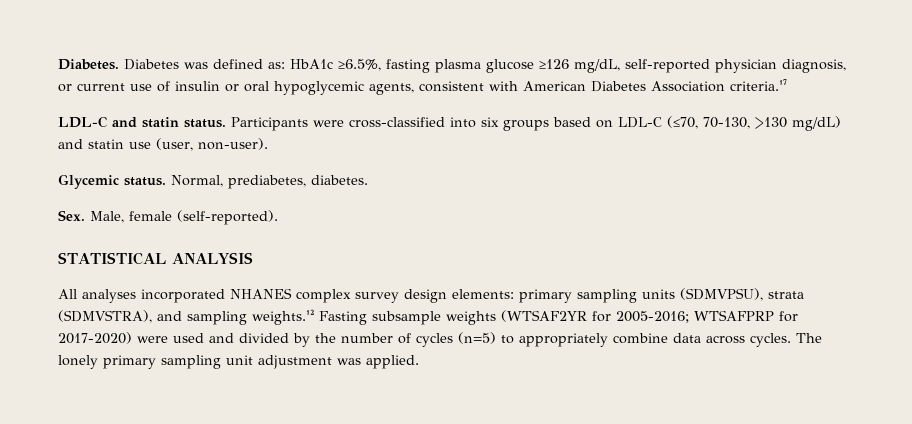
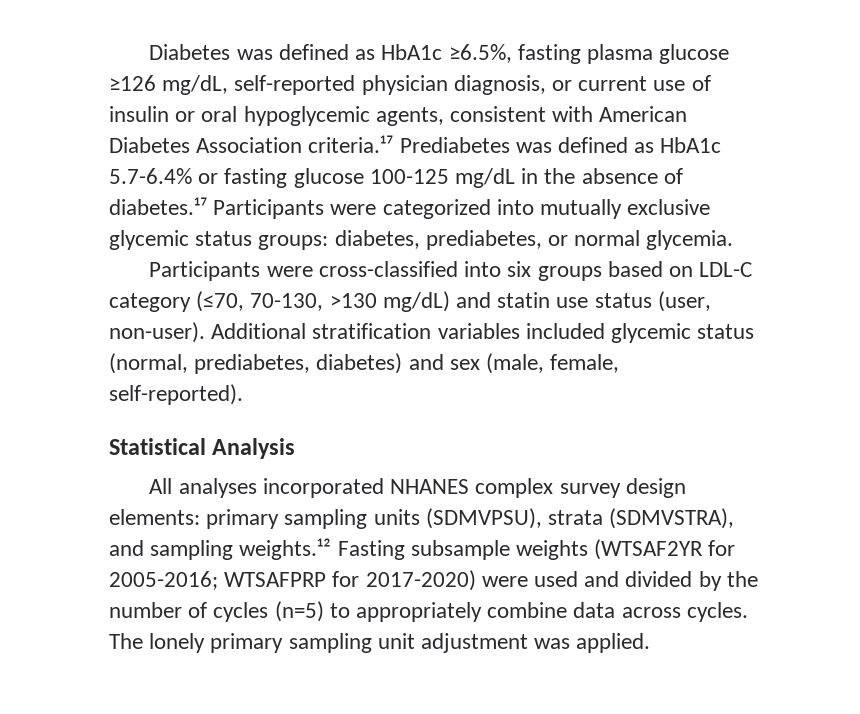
- Diabetes. Diabetes was defined as: HbA1c ≥6.5%, fasting plasma glucose ≥126 mg/dL, self-reported physician diagnosis, or current use of insulin or oral hypoglycemic agents, consistent with American Diabetes Association criteria.¹⁷
- LDL-C and statin status. Participants were cross-classified into six groups based on LDL-C (≤70, 70-130, >130 mg/dL) and statin use (user, non-user).
- Glycemic status. Normal, prediabetes, diabetes.
- Sex. Male, female (self-reported).
- STATISTICAL ANALYSIS
+ Diabetes was defined as HbA1c ≥6.5%, fasting plasma glucose ≥126 mg/dL, self-reported physician diagnosis, or current use of insulin or oral hypoglycemic agents, consistent with American Diabetes Association criteria.¹⁷ Prediabetes was defined as HbA1c 5.7-6.4% or fasting glucose 100-125 mg/dL in the absence of diabetes.¹⁷ Participants were categorized into mutually exclusive glycemic status groups: diabetes, prediabetes, or normal glycemia.
+ Participants were cross-classified into six groups based on LDL-C category (≤70, 70-130, >130 mg/dL) and statin use status (user, non-user). Additional stratification variables included glycemic status (normal, prediabetes, diabetes) and sex (male, female, self-reported).
+ Statistical Analysis

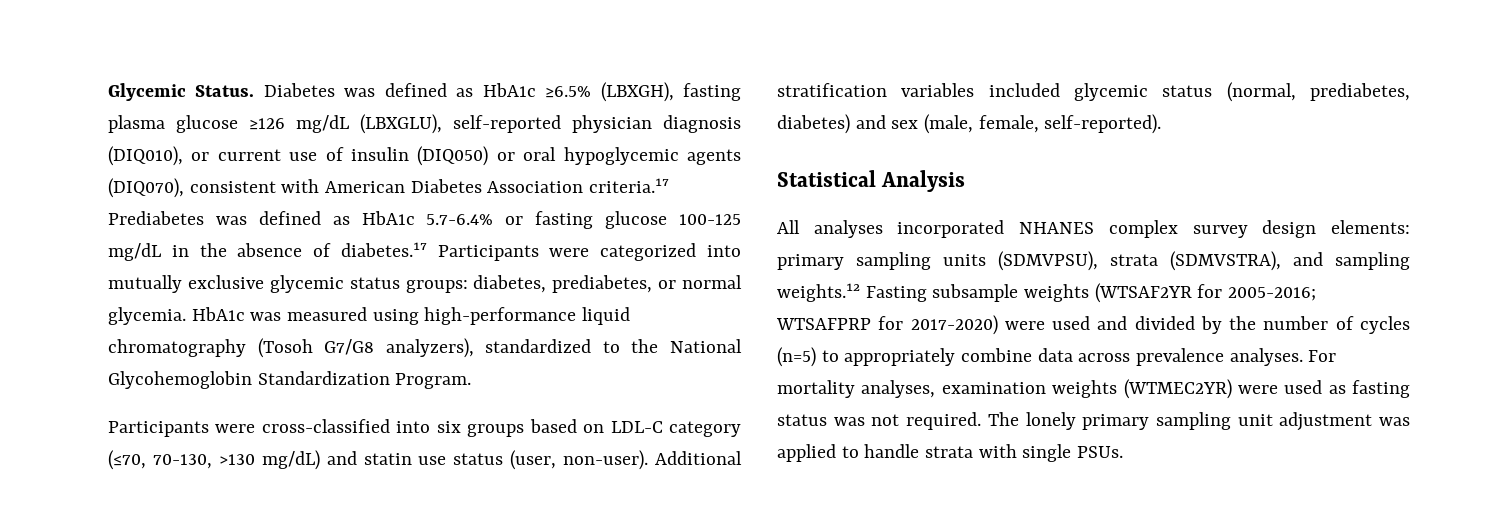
+ Glycemic Status.
- Diabetes was defined as HbA1c ≥6.5%, fasting plasma glucose ≥126 mg/dL, self-reported physician diagnosis, or current use of insulin or oral hypoglycemic agents, consistent with American Diabetes Association criteria.¹⁷ Prediabetes was defined as HbA1c 5.7-6.4% or fasting glucose 100-125 mg/dL in the absence of diabetes.¹⁷ Participants were categorized into mutually exclusive glycemic status groups: diabetes, prediabetes, or normal glycemia.
+ Diabetes was defined as HbA1c ≥6.5% (LBXGH), fasting plasma glucose ≥126 mg/dL (LBXGLU), self-reported physician diagnosis (DIQ010), or current use of insulin (DIQ050) or oral hypoglycemic agents (DIQ070), consistent with American Diabetes Association criteria.¹⁷ Prediabetes was defined as HbA1c 5.7-6.4% or fasting glucose 100-125 mg/dL in the absence of diabetes.¹⁷ Participants were categorized into mutually exclusive glycemic status groups: diabetes, prediabetes, or normal glycemia. HbA1c was measured using high-performance liquid chromatography (Tosoh G7/G8 analyzers), standardized to the National Glycohemoglobin Standardization Program.
- All analyses incorporated NHANES complex survey design elements: primary sampling units (SDMVPSU), strata (SDMVSTRA), and sampling weights.¹² Fasting subsample weights (WTSAF2YR for 2005-2016; WTSAFPRP for 2017-2020) were used and divided by the number of cycles (n=5) to appropriately combine data across cycles.
+ All analyses incorporated NHANES complex survey design elements: primary sampling units (SDMVPSU), strata (SDMVSTRA), and sampling weights.¹² Fasting subsample weights (WTSAF2YR for 2005-2016; WTSAFPRP for 2017-2020) were used and divided by the number of cycles (n=5) to appropriately combine data across prevalence analyses. For mortality analyses, examination weights (WTMEC2YR) were used as fasting status was not required.
- The lonely primary sampling unit adjustment was applied.
+ The lonely primary sampling unit adjustment was applied to handle strata with single PSUs.

